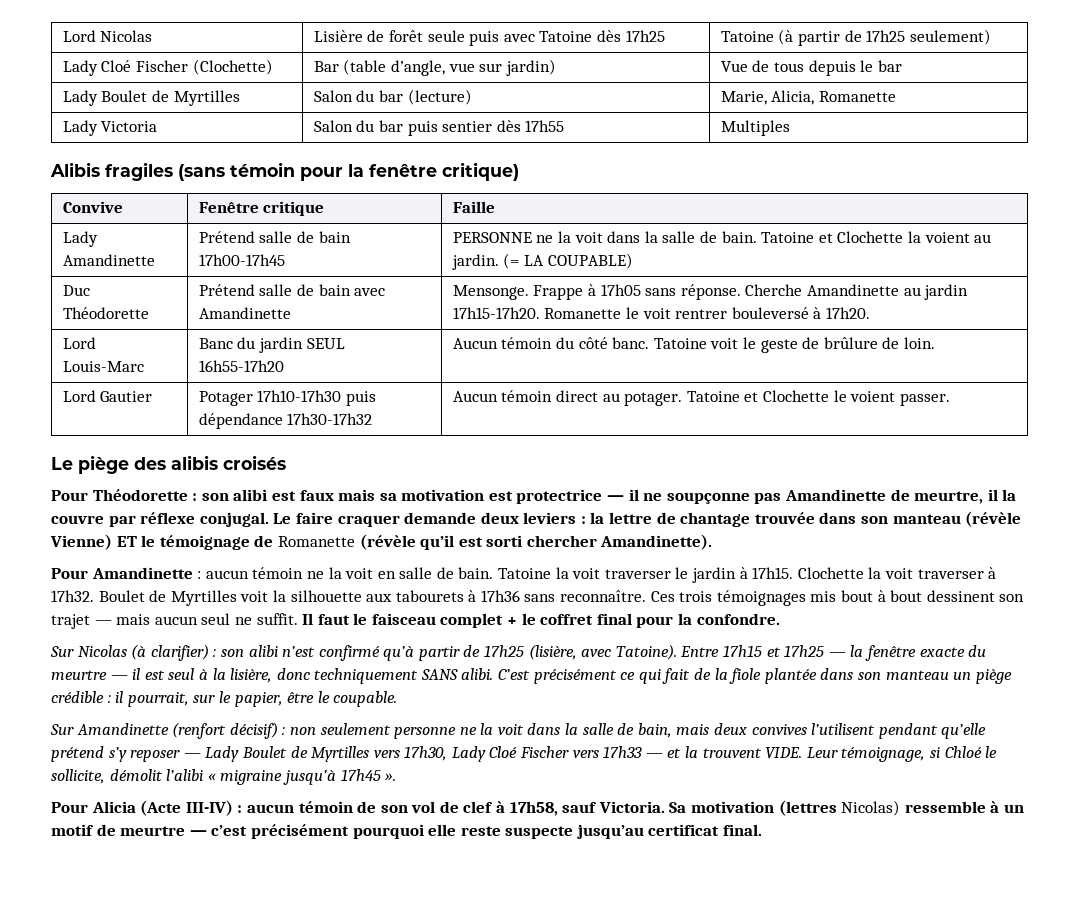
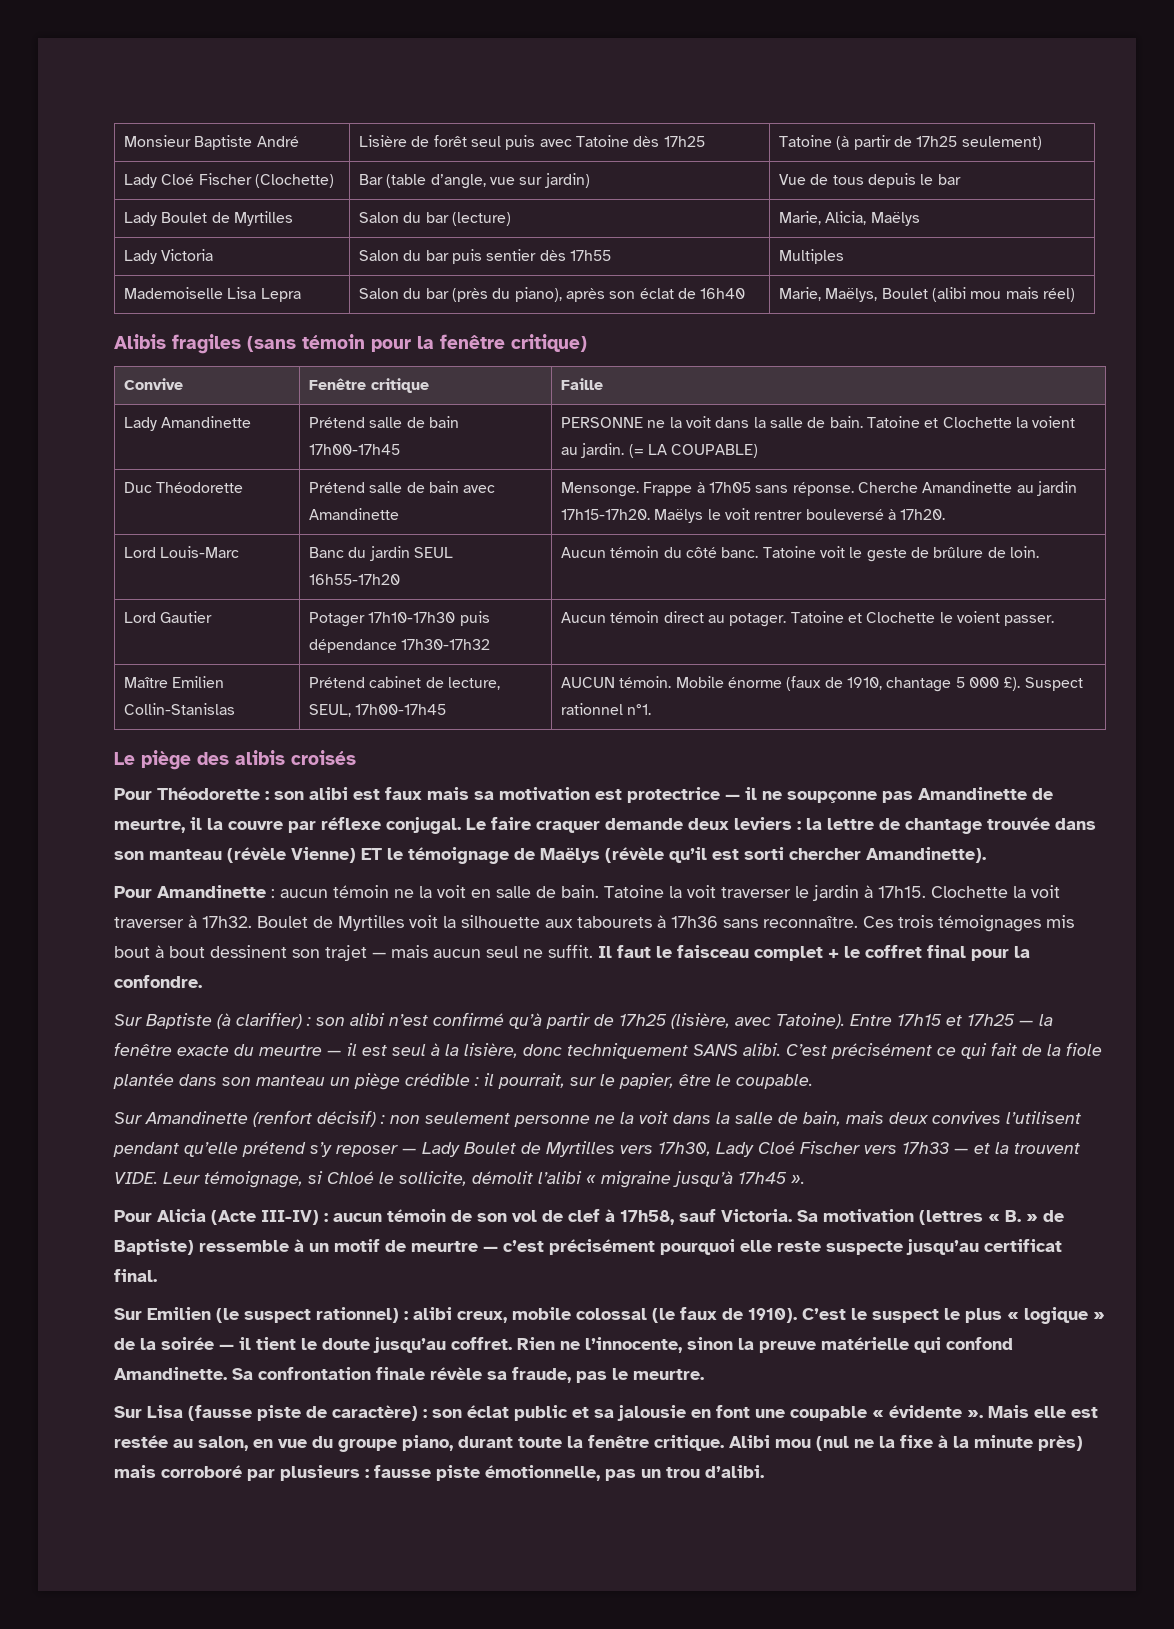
- Lord Nicolas | Lisière de forêt seule puis avec Tatoine dès 17h25 | Tatoine (à partir de 17h25 seulement)
+ Monsieur Baptiste André | Lisière de forêt seul puis avec Tatoine dès 17h25 | Tatoine (à partir de 17h25 seulement)
- Lady Boulet de Myrtilles | Salon du bar (lecture) | Marie, Alicia, Romanette
+ Lady Boulet de Myrtilles | Salon du bar (lecture) | Marie, Alicia, Maëlys
+ Mademoiselle Lisa Lepra | Salon du bar (près du piano), après son éclat de 16h40 | Marie, Maëlys, Boulet (alibi mou mais réel)
- Duc Théodorette | Prétend salle de bain avec Amandinette | Mensonge. Frappe à 17h05 sans réponse. Cherche Amandinette au jardin 17h15-17h20. Romanette le voit rentrer bouleversé à 17h20.
+ Duc Théodorette | Prétend salle de bain avec Amandinette | Mensonge. Frappe à 17h05 sans réponse. Cherche Amandinette au jardin 17h15-17h20. Maëlys le voit rentrer bouleversé à 17h20.
+ Maître Emilien Collin-Stanislas | Prétend cabinet de lecture, SEUL, 17h00-17h45 | AUCUN témoin. Mobile énorme (faux de 1910, chantage 5 000 £). Suspect rationnel n°1.
- Le faire craquer demande deux leviers : la lettre de chantage trouvée dans son manteau (révèle Vienne) ET le témoignage de Romanette (révèle qu’il est sorti chercher Amandinette).
+ Le faire craquer demande deux leviers : la lettre de chantage trouvée dans son manteau (révèle Vienne) ET le témoignage de Maëlys (révèle qu’il est sorti chercher Amandinette).
- Sur Nicolas (à clarifier) : son alibi n’est confirmé qu’à partir de 17h25 (lisière, avec Tatoine).
+ Sur Baptiste (à clarifier) : son alibi n’est confirmé qu’à partir de 17h25 (lisière, avec Tatoine).
- Sa motivation (lettres Nicolas) ressemble à un motif de meurtre — c’est précisément pourquoi elle reste suspecte jusqu’au certificat final.
+ Sa motivation (lettres « B. » de Baptiste) ressemble à un motif de meurtre — c’est précisément pourquoi elle reste suspecte jusqu’au certificat final.
+ Sur Emilien (le suspect rationnel) : alibi creux, mobile colossal (le faux de 1910). C’est le suspect le plus « logique » de la soirée — il tient le doute jusqu’au coffret. Rien ne l’innocente, sinon la preuve matérielle qui confond Amandinette. Sa confrontation finale révèle sa fraude, pas le meurtre.
+ Sur Lisa (fausse piste de caractère) : son éclat public et sa jalousie en font une coupable « évidente ». Mais elle est restée au salon, en vue du groupe piano, durant toute la fenêtre critique. Alibi mou (nul ne la fixe à la minute près) mais corroboré par plusieurs : fausse piste émotionnelle, pas un trou d’alibi.

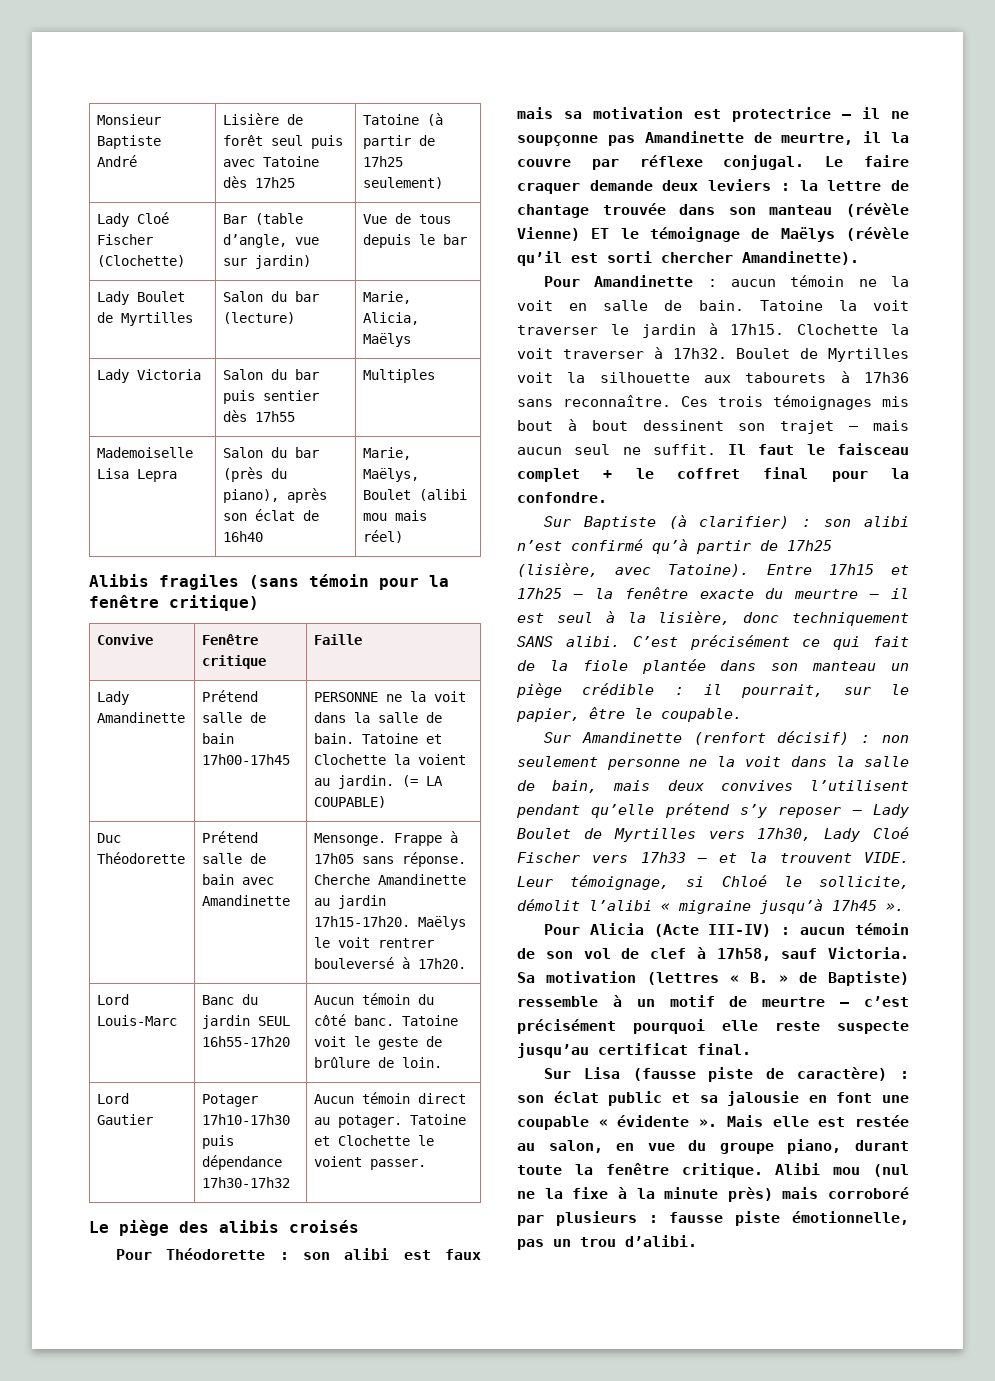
- Maître Emilien Collin-Stanislas | Prétend cabinet de lecture, SEUL, 17h00-17h45 | AUCUN témoin. Mobile énorme (faux de 1910, chantage 5 000 £). Suspect rationnel n°1.
- Sur Emilien (le suspect rationnel) : alibi creux, mobile colossal (le faux de 1910). C’est le suspect le plus « logique » de la soirée — il tient le doute jusqu’au coffret. Rien ne l’innocente, sinon la preuve matérielle qui confond Amandinette. Sa confrontation finale révèle sa fraude, pas le meurtre.

